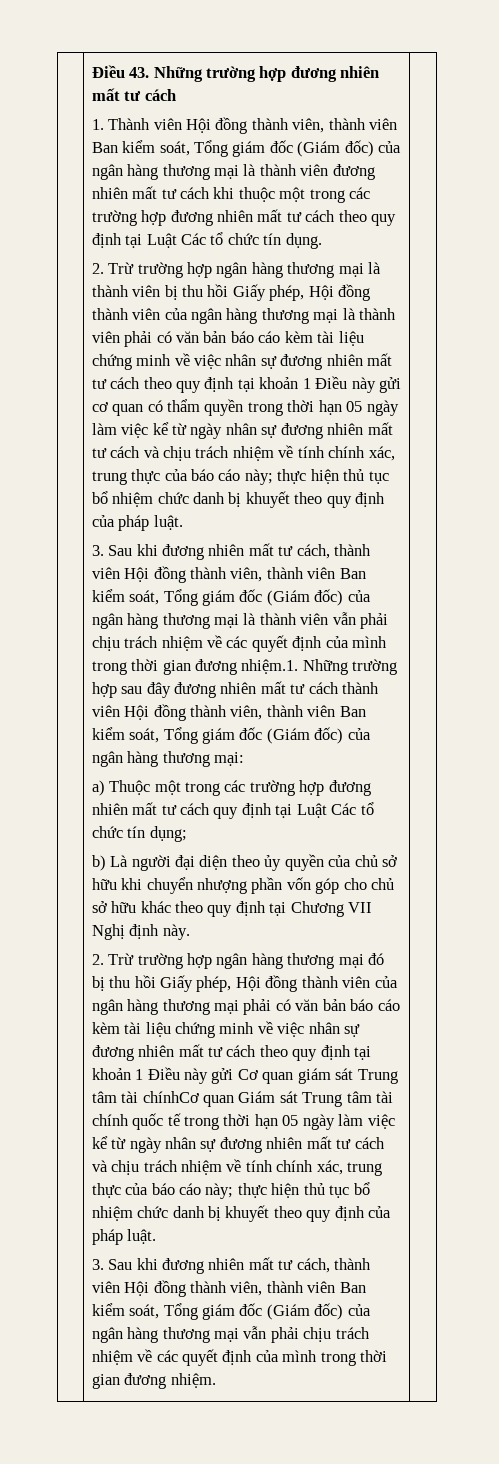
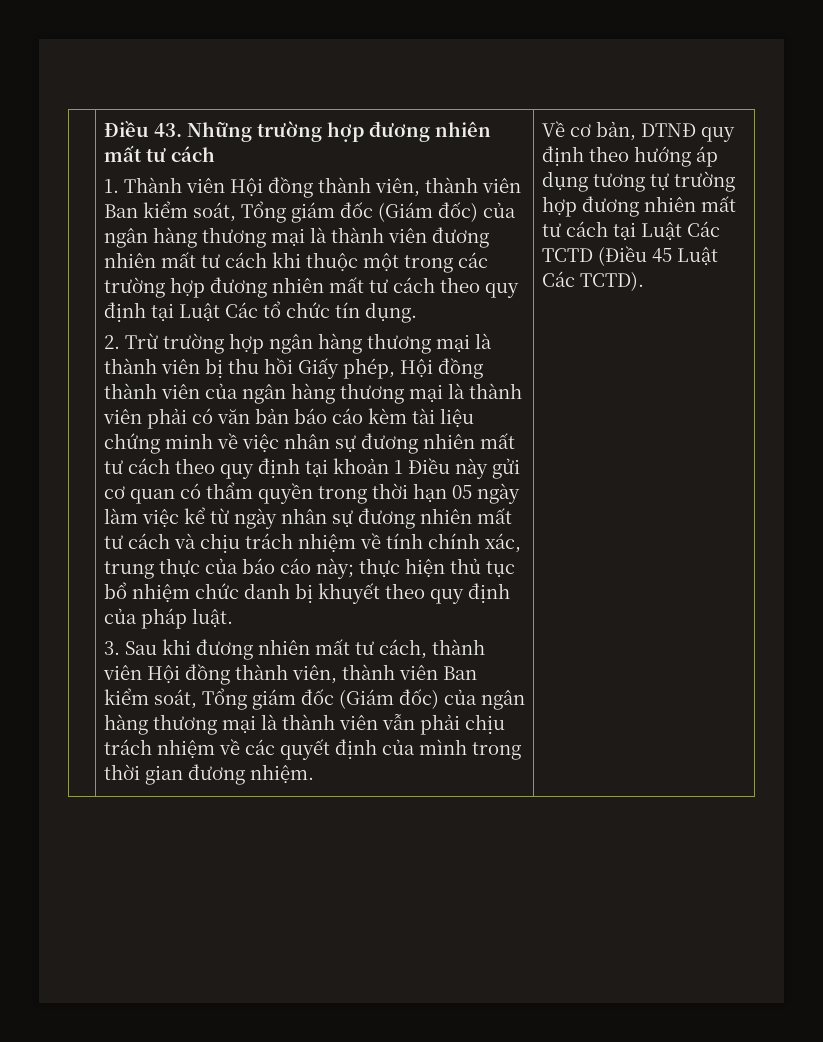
- 3. Sau khi đương nhiên mất tư cách, thành viên Hội đồng thành viên, thành viên Ban kiểm soát, Tổng giám đốc (Giám đốc) của ngân hàng thương mại là thành viên vẫn phải chịu trách nhiệm về các quyết định của mình trong thời gian đương nhiệm.1. Những trường hợp sau đây đương nhiên mất tư cách thành viên Hội đồng thành viên, thành viên Ban kiểm soát, Tổng giám đốc (Giám đốc) của ngân hàng thương mại:
- a) Thuộc một trong các trường hợp đương nhiên mất tư cách quy định tại Luật Các tổ chức tín dụng;
- b) Là người đại diện theo ủy quyền của chủ sở hữu khi chuyển nhượng phần vốn góp cho chủ sở hữu khác theo quy định tại Chương VII Nghị định này.
- 2. Trừ trường hợp ngân hàng thương mại đó bị thu hồi Giấy phép, Hội đồng thành viên của ngân hàng thương mại phải có văn bản báo cáo kèm tài liệu chứng minh về việc nhân sự đương nhiên mất tư cách theo quy định tại khoản 1 Điều này gửi Cơ quan giám sát Trung tâm tài chínhCơ quan Giám sát Trung tâm tài chính quốc tế trong thời hạn 05 ngày làm việc kể từ ngày nhân sự đương nhiên mất tư cách và chịu trách nhiệm về tính chính xác, trung thực của báo cáo này; thực hiện thủ tục bổ nhiệm chức danh bị khuyết theo quy định của pháp luật.
- 3. Sau khi đương nhiên mất tư cách, thành viên Hội đồng thành viên, thành viên Ban kiểm soát, Tổng giám đốc (Giám đốc) của ngân hàng thương mại vẫn phải chịu trách nhiệm về các quyết định của mình trong thời gian đương nhiệm.
+ 3. Sau khi đương nhiên mất tư cách, thành viên Hội đồng thành viên, thành viên Ban kiểm soát, Tổng giám đốc (Giám đốc) của ngân hàng thương mại là thành viên vẫn phải chịu trách nhiệm về các quyết định của mình trong thời gian đương nhiệm. | Về cơ bản, DTNĐ quy định theo hướng áp dụng tương tự trường hợp đương nhiên mất tư cách tại Luật Các TCTD (Điều 45 Luật Các TCTD).

